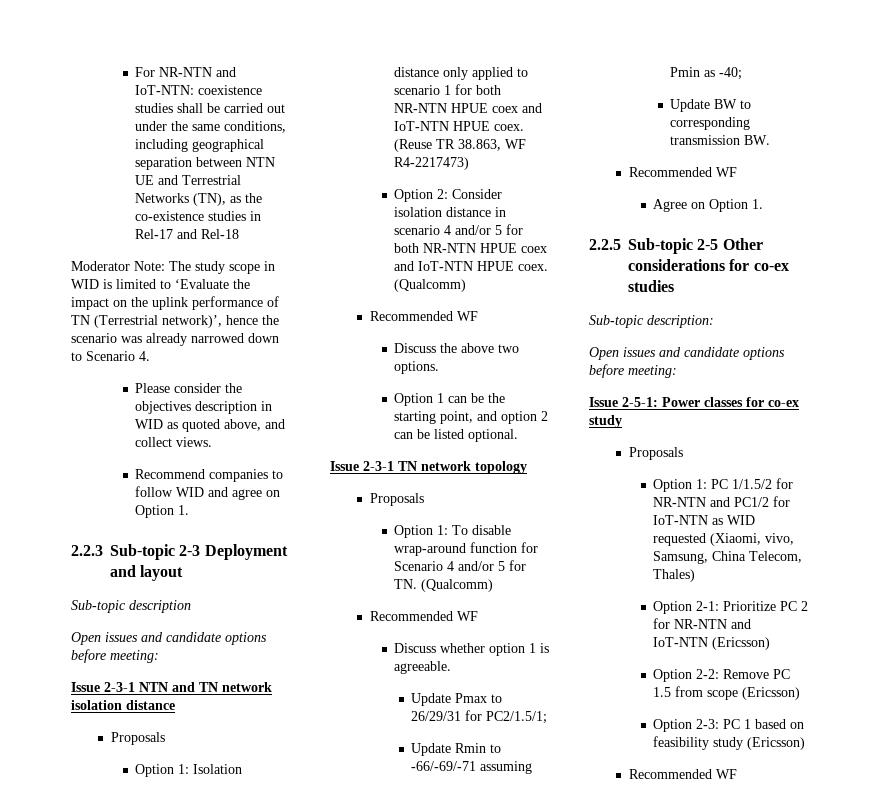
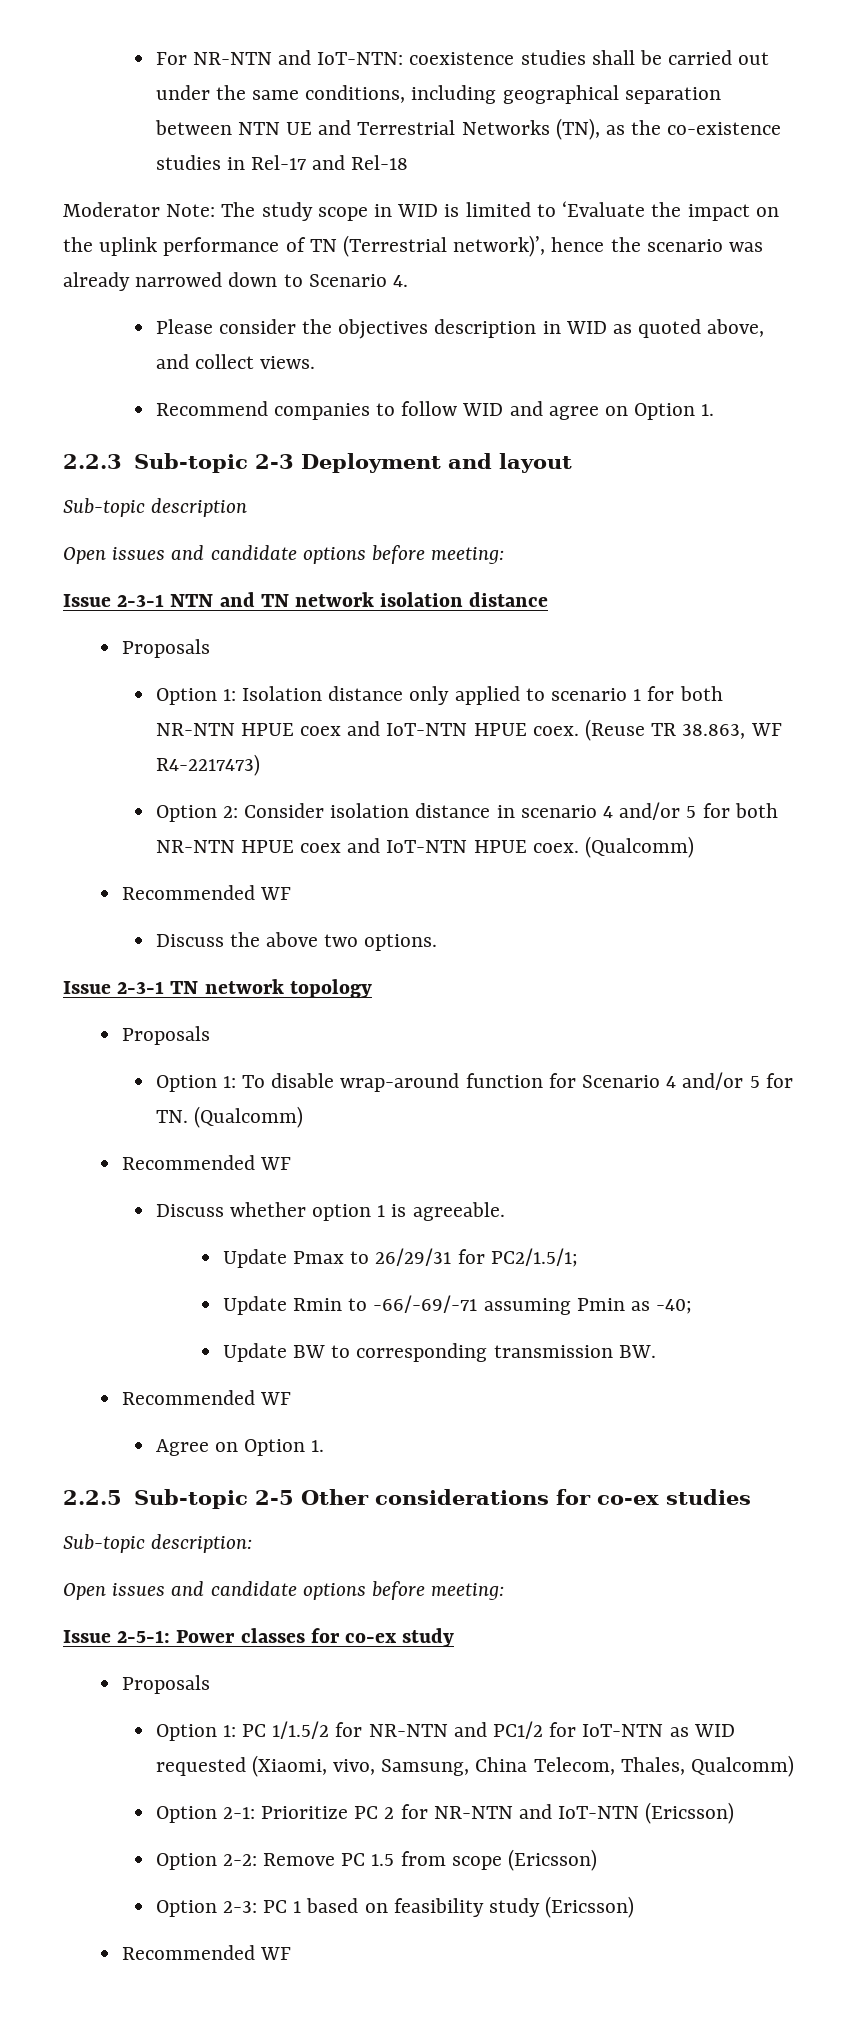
- Option 1 can be the starting point, and option 2 can be listed optional.
- Option 1: PC 1/1.5/2 for NR-NTN and PC1/2 for IoT-NTN as WID requested (Xiaomi, vivo, Samsung, China Telecom, Thales)
+ Option 1: PC 1/1.5/2 for NR-NTN and PC1/2 for IoT-NTN as WID requested (Xiaomi, vivo, Samsung, China Telecom, Thales, Qualcomm)

